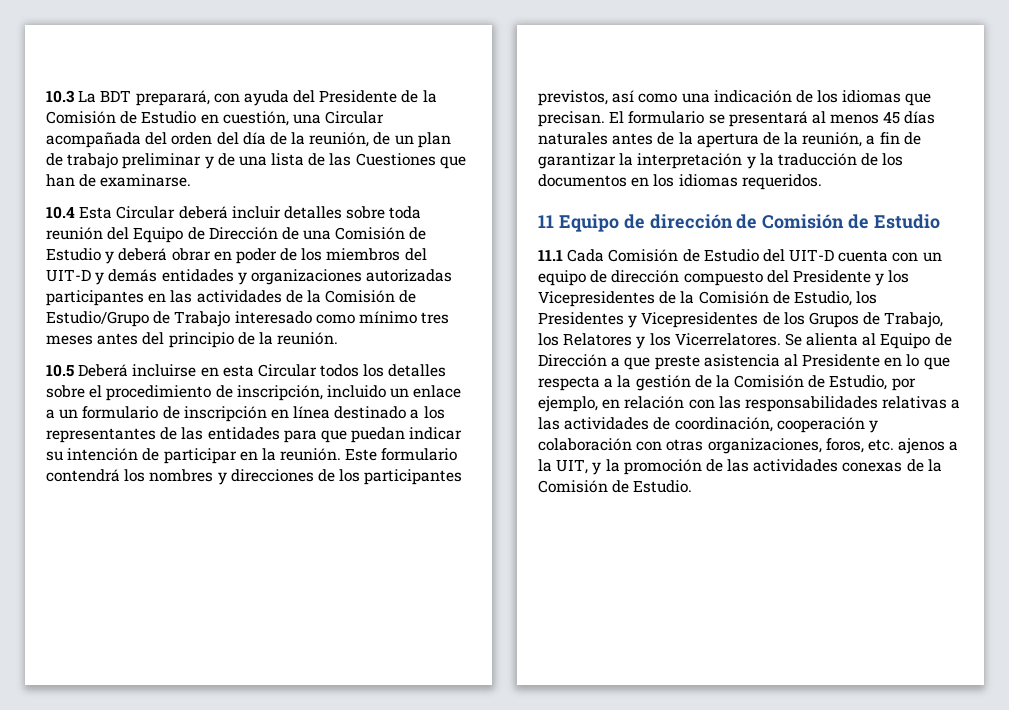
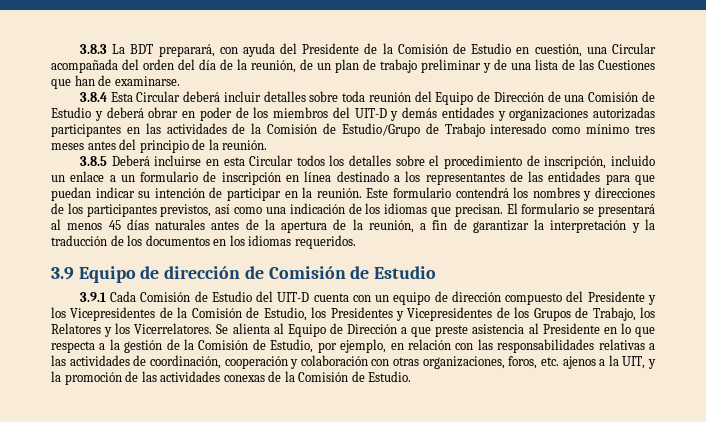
- 10.3 La BDT preparará, con ayuda del Presidente de la Comisión de Estudio en cuestión, una Circular acompañada del orden del día de la reunión, de un plan de trabajo preliminar y de una lista de las Cuestiones que han de examinarse.
+ 3.8.3 La BDT preparará, con ayuda del Presidente de la Comisión de Estudio en cuestión, una Circular acompañada del orden del día de la reunión, de un plan de trabajo preliminar y de una lista de las Cuestiones que han de examinarse.
- 10.4 Esta Circular deberá incluir detalles sobre toda reunión del Equipo de Dirección de una Comisión de Estudio y deberá obrar en poder de los miembros del UIT-D y demás entidades y organizaciones autorizadas participantes en las actividades de la Comisión de Estudio/Grupo de Trabajo interesado como mínimo tres meses antes del principio de la reunión.
+ 3.8.4 Esta Circular deberá incluir detalles sobre toda reunión del Equipo de Dirección de una Comisión de Estudio y deberá obrar en poder de los miembros del UIT-D y demás entidades y organizaciones autorizadas participantes en las actividades de la Comisión de Estudio/Grupo de Trabajo interesado como mínimo tres meses antes del principio de la reunión.
- 10.5 Deberá incluirse en esta Circular todos los detalles sobre el procedimiento de inscripción, incluido un enlace a un formulario de inscripción en línea destinado a los representantes de las entidades para que puedan indicar su intención de participar en la reunión.
+ 3.8.5 Deberá incluirse en esta Circular todos los detalles sobre el procedimiento de inscripción, incluido un enlace a un formulario de inscripción en línea destinado a los representantes de las entidades para que puedan indicar su intención de participar en la reunión.
- 11 Equipo de dirección de Comisión de Estudio
+ 3.9 Equipo de dirección de Comisión de Estudio
- 11.1 Cada Comisión de Estudio del UIT-D cuenta con un equipo de dirección compuesto del Presidente y los Vicepresidentes de la Comisión de Estudio, los Presidentes y Vicepresidentes de los Grupos de Trabajo, los Relatores y los Vicerrelatores.
+ 3.9.1 Cada Comisión de Estudio del UIT-D cuenta con un equipo de dirección compuesto del Presidente y los Vicepresidentes de la Comisión de Estudio, los Presidentes y Vicepresidentes de los Grupos de Trabajo, los Relatores y los Vicerrelatores.

